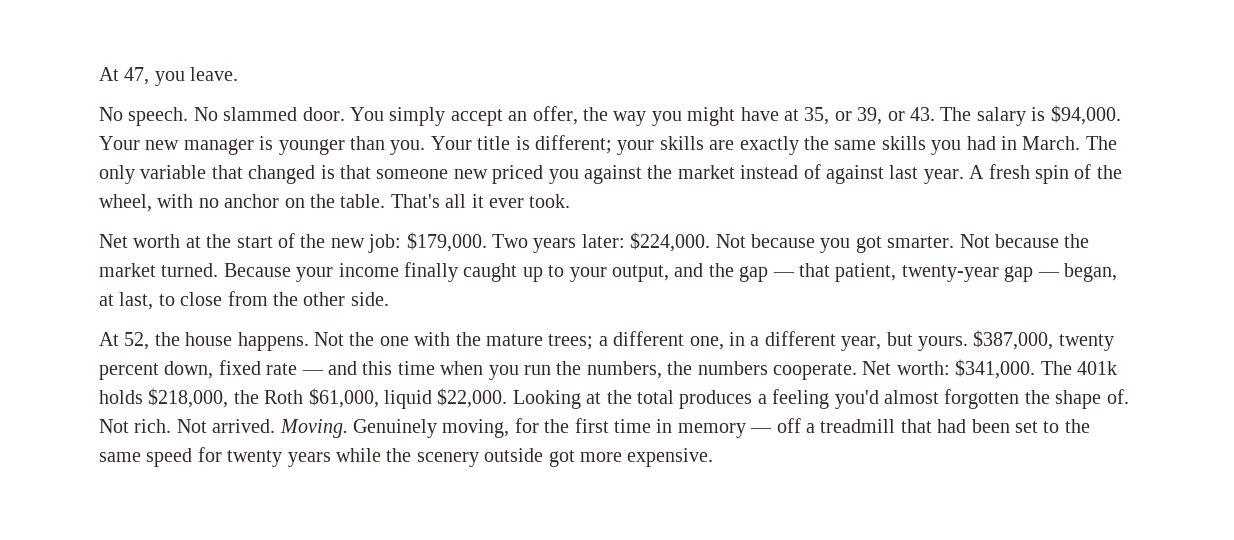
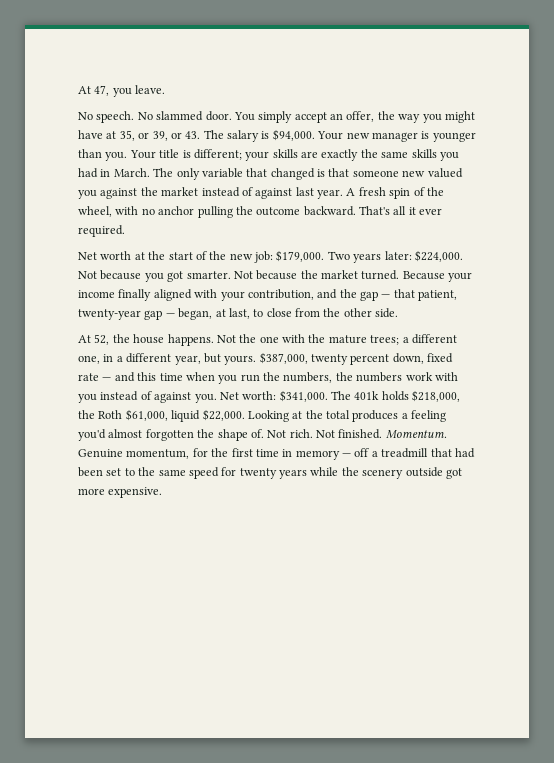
- The only variable that changed is that someone new priced you against the market instead of against last year.
+ The only variable that changed is that someone new valued you against the market instead of against last year.
- A fresh spin of the wheel, with no anchor on the table.
+ A fresh spin of the wheel, with no anchor pulling the outcome backward.
- That's all it ever took.
+ That's all it ever required.
- Because your income finally caught up to your output, and the gap — that patient, twenty-year gap — began, at last, to close from the other side.
+ Because your income finally aligned with your contribution, and the gap — that patient, twenty-year gap — began, at last, to close from the other side.
- $387,000, twenty percent down, fixed rate — and this time when you run the numbers, the numbers cooperate.
+ $387,000, twenty percent down, fixed rate — and this time when you run the numbers, the numbers work with you instead of against you.
- Not arrived. Moving. Genuinely moving, for the first time in memory — off a treadmill that had been set to the same speed for twenty years while the scenery outside got more expensive.
+ Not finished. Momentum. Genuine momentum, for the first time in memory — off a treadmill that had been set to the same speed for twenty years while the scenery outside got more expensive.

